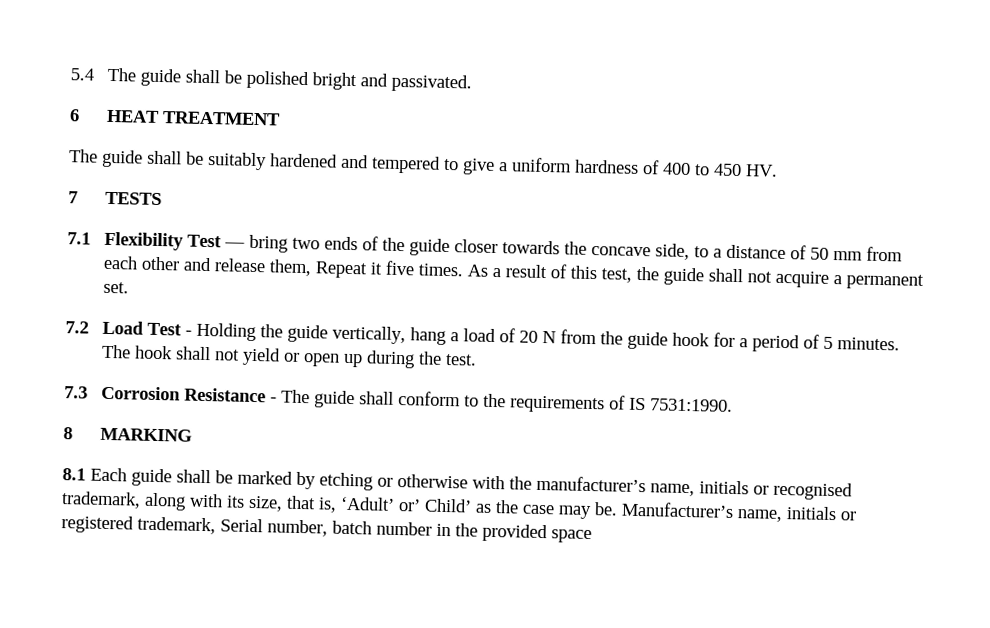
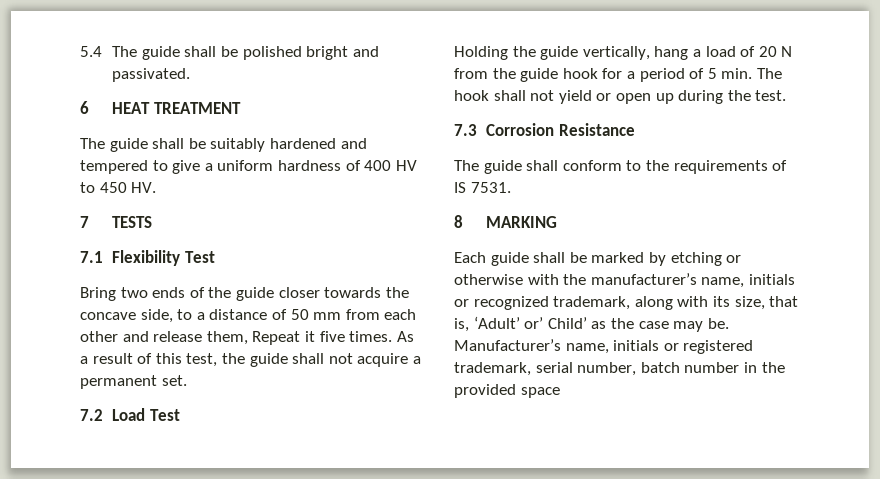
- The guide shall be suitably hardened and tempered to give a uniform hardness of 400 to 450 HV.
+ The guide shall be suitably hardened and tempered to give a uniform hardness of 400 HV to 450 HV.
- 7.1 Flexibility Test — bring two ends of the guide closer towards the concave side, to a distance of 50 mm from each other and release them, Repeat it five times.
+ 7.1 Flexibility Test
+ Bring two ends of the guide closer towards the concave side, to a distance of 50 mm from each other and release them, Repeat it five times.
- 7.2 Load Test - Holding the guide vertically, hang a load of 20 N from the guide hook for a period of 5 minutes. The hook shall not yield or open up during the test.
+ 7.2 Load Test
+ Holding the guide vertically, hang a load of 20 N from the guide hook for a period of 5 min. The hook shall not yield or open up during the test.
- 7.3 Corrosion Resistance - The guide shall conform to the requirements of IS 7531:1990.
+ 7.3 Corrosion Resistance
+ The guide shall conform to the requirements of IS 7531.
- 8.1 Each guide shall be marked by etching or otherwise with the manufacturer’s name, initials or recognised trademark, along with its size, that is, ‘Adult’ or’ Child’ as the case may be.
+ Each guide shall be marked by etching or otherwise with the manufacturer’s name, initials or recognized trademark, along with its size, that is, ‘Adult’ or’ Child’ as the case may be.
- Manufacturer’s name, initials or registered trademark, Serial number, batch number in the provided space
+ Manufacturer’s name, initials or registered trademark, serial number, batch number in the provided space

